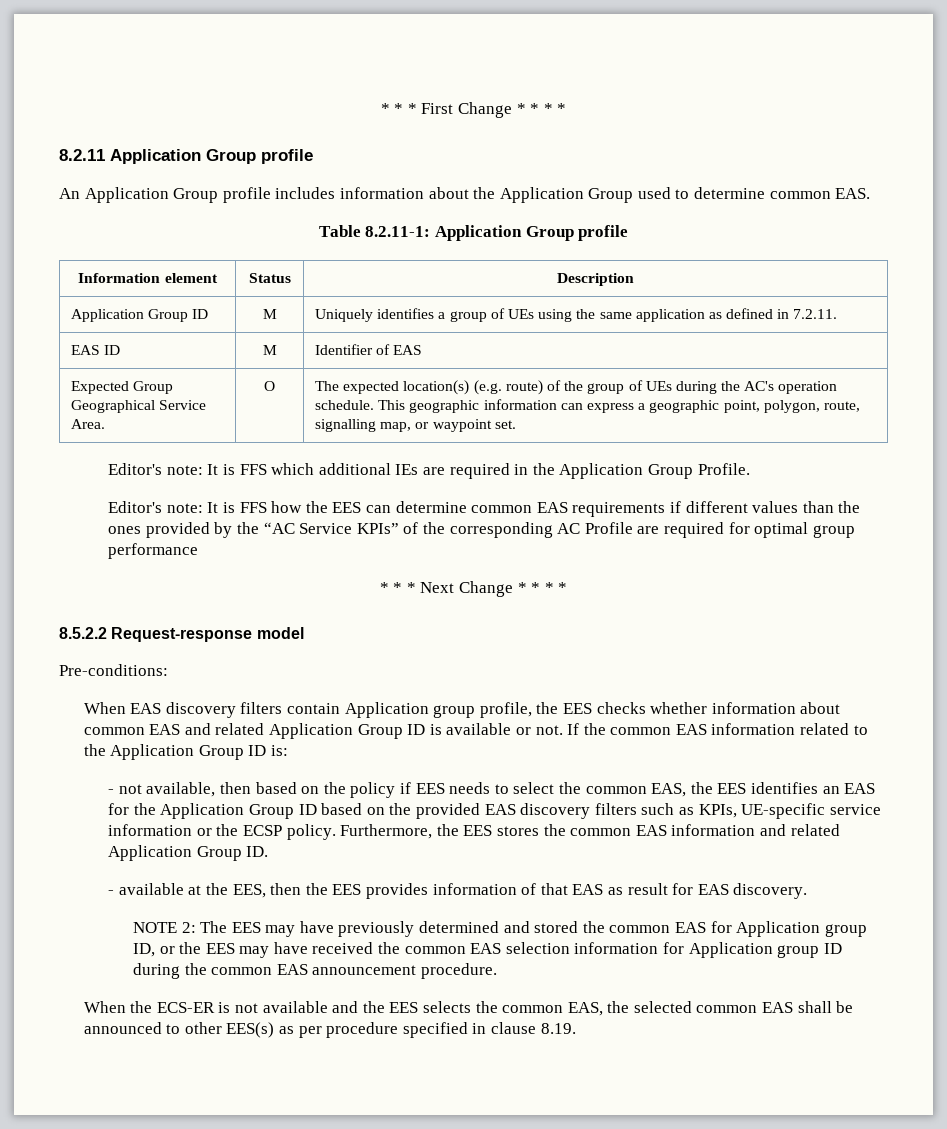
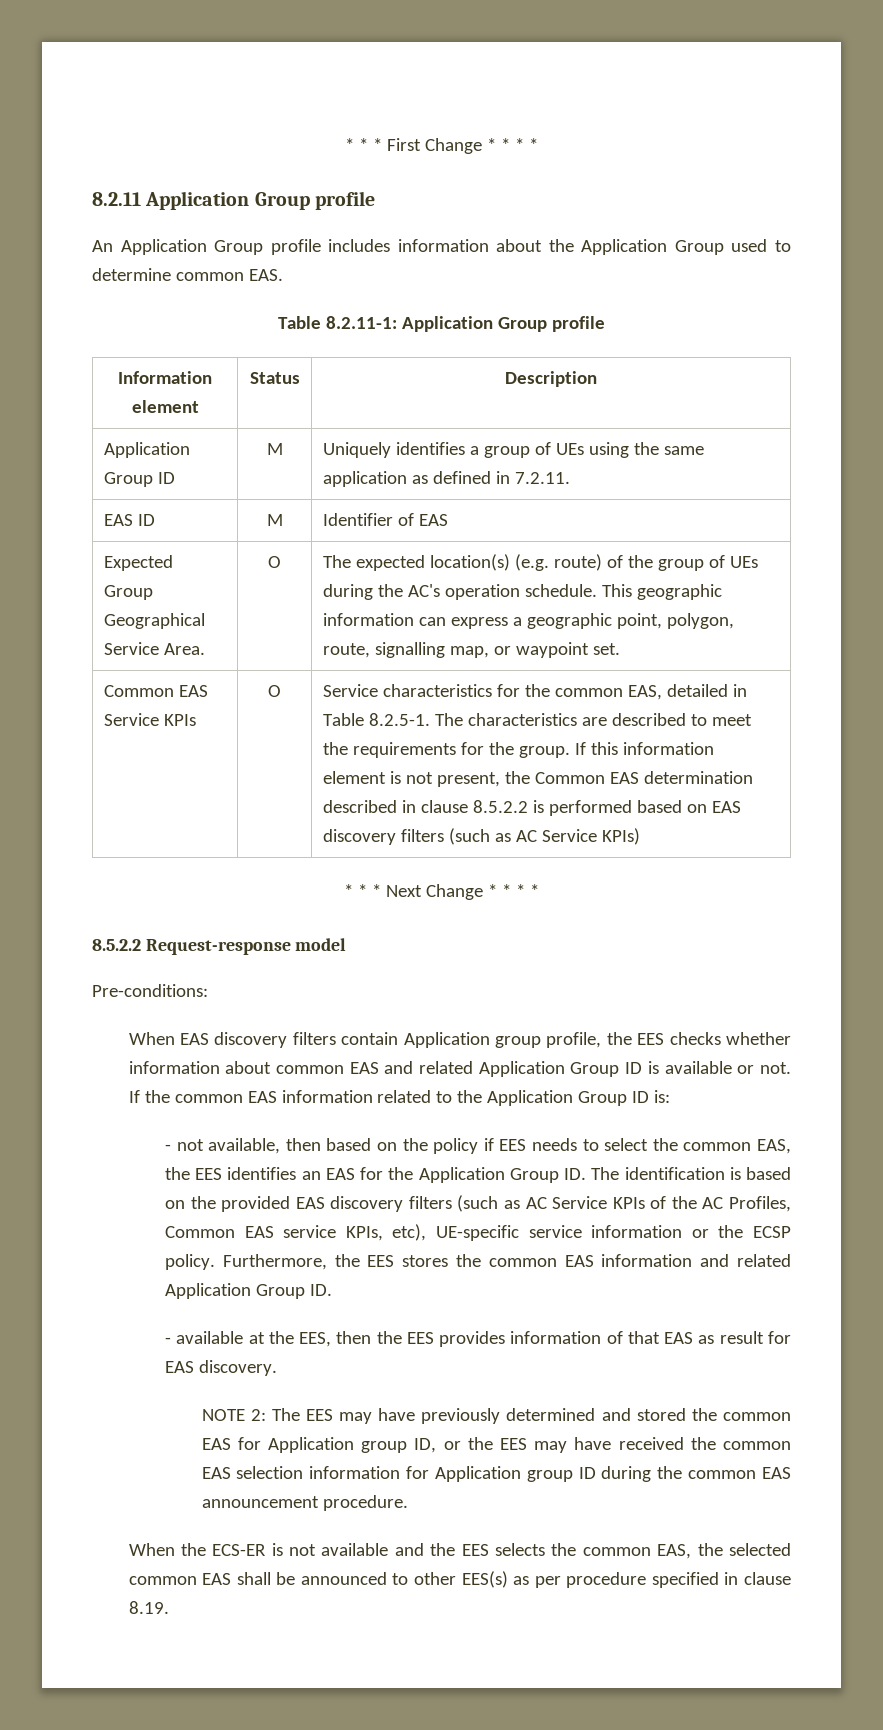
- Editor's note: It is FFS which additional IEs are required in the Application Group Profile.
- Editor's note: It is FFS how the EES can determine common EAS requirements if different values than the ones provided by the “AC Service KPIs” of the corresponding AC Profile are required for optimal group performance
+ Common EAS Service KPIs | O | Service characteristics for the common EAS, detailed in Table 8.2.5-1. The characteristics are described to meet the requirements for the group. If this information element is not present, the Common EAS determination described in clause 8.5.2.2 is performed based on EAS discovery filters (such as AC Service KPIs)
- - not available, then based on the policy if EES needs to select the common EAS, the EES identifies an EAS for the Application Group ID based on the provided EAS discovery filters such as KPIs, UE-specific service information or the ECSP policy.
+ - not available, then based on the policy if EES needs to select the common EAS, the EES identifies an EAS for the Application Group ID. The identification is based on the provided EAS discovery filters (such as AC Service KPIs of the AC Profiles, Common EAS service KPIs, etc), UE-specific service information or the ECSP policy.

